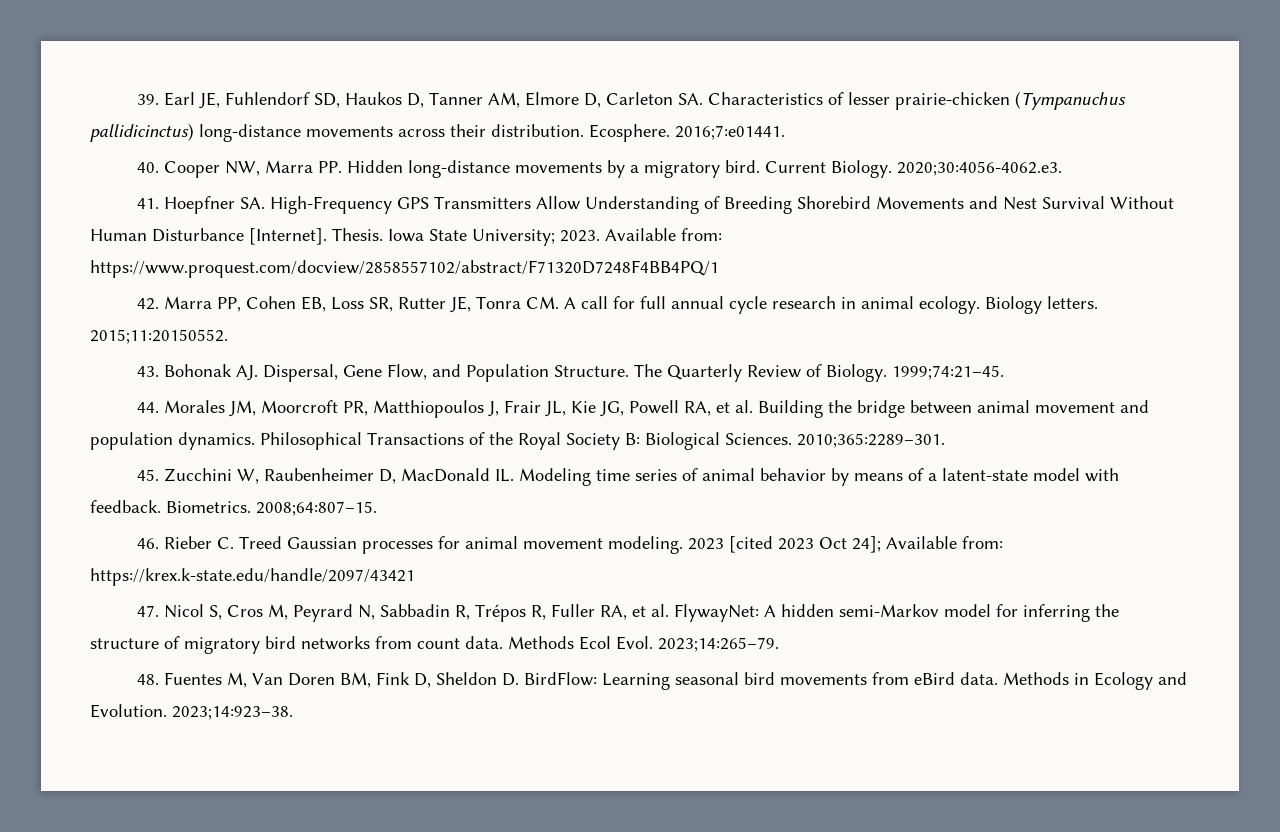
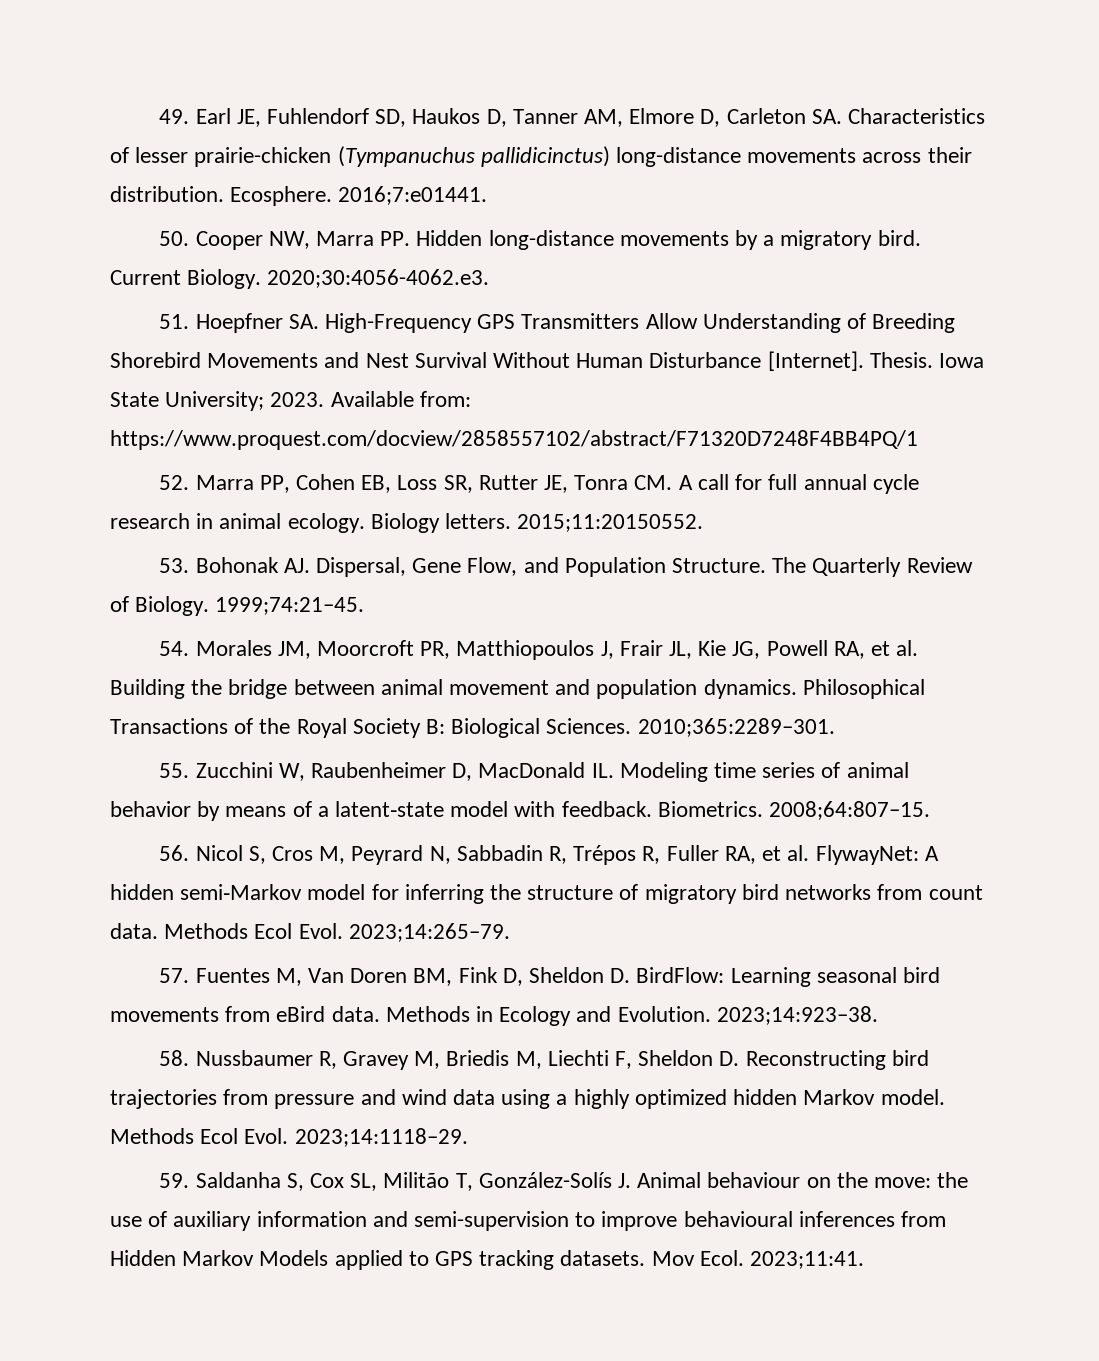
- 39. Earl JE, Fuhlendorf SD, Haukos D, Tanner AM, Elmore D, Carleton SA. Characteristics of lesser prairie-chicken (Tympanuchus pallidicinctus) long-distance movements across their distribution.
+ 49. Earl JE, Fuhlendorf SD, Haukos D, Tanner AM, Elmore D, Carleton SA. Characteristics of lesser prairie-chicken (Tympanuchus pallidicinctus) long-distance movements across their distribution.
- 40. Cooper NW, Marra PP. Hidden long-distance movements by a migratory bird.
+ 50. Cooper NW, Marra PP. Hidden long-distance movements by a migratory bird.
- 41. Hoepfner SA. High-Frequency GPS Transmitters Allow Understanding of Breeding Shorebird Movements and Nest Survival Without Human Disturbance [Internet].
+ 51. Hoepfner SA. High-Frequency GPS Transmitters Allow Understanding of Breeding Shorebird Movements and Nest Survival Without Human Disturbance [Internet].
- 42. Marra PP, Cohen EB, Loss SR, Rutter JE, Tonra CM. A call for full annual cycle research in animal ecology.
+ 52. Marra PP, Cohen EB, Loss SR, Rutter JE, Tonra CM. A call for full annual cycle research in animal ecology.
- 43. Bohonak AJ. Dispersal, Gene Flow, and Population Structure.
+ 53. Bohonak AJ. Dispersal, Gene Flow, and Population Structure.
- 44. Morales JM, Moorcroft PR, Matthiopoulos J, Frair JL, Kie JG, Powell RA, et al. Building the bridge between animal movement and population dynamics.
+ 54. Morales JM, Moorcroft PR, Matthiopoulos J, Frair JL, Kie JG, Powell RA, et al. Building the bridge between animal movement and population dynamics.
- 45. Zucchini W, Raubenheimer D, MacDonald IL. Modeling time series of animal behavior by means of a latent‐state model with feedback.
+ 55. Zucchini W, Raubenheimer D, MacDonald IL. Modeling time series of animal behavior by means of a latent‐state model with feedback.
- 46. Rieber C. Treed Gaussian processes for animal movement modeling. 2023 [cited 2023 Oct 24]; Available from: https://krex.k-state.edu/handle/2097/43421
- 47. Nicol S, Cros M, Peyrard N, Sabbadin R, Trépos R, Fuller RA, et al. FlywayNet: A hidden semi‐Markov model for inferring the structure of migratory bird networks from count data.
+ 56. Nicol S, Cros M, Peyrard N, Sabbadin R, Trépos R, Fuller RA, et al. FlywayNet: A hidden semi‐Markov model for inferring the structure of migratory bird networks from count data.
- 48. Fuentes M, Van Doren BM, Fink D, Sheldon D. BirdFlow: Learning seasonal bird movements from eBird data.
+ 57. Fuentes M, Van Doren BM, Fink D, Sheldon D. BirdFlow: Learning seasonal bird movements from eBird data.
+ 58. Nussbaumer R, Gravey M, Briedis M, Liechti F, Sheldon D. Reconstructing bird trajectories from pressure and wind data using a highly optimized hidden Markov model. Methods Ecol Evol. 2023;14:1118–29.
+ 59. Saldanha S, Cox SL, Militão T, González-Solís J. Animal behaviour on the move: the use of auxiliary information and semi-supervision to improve behavioural inferences from Hidden Markov Models applied to GPS tracking datasets. Mov Ecol. 2023;11:41.

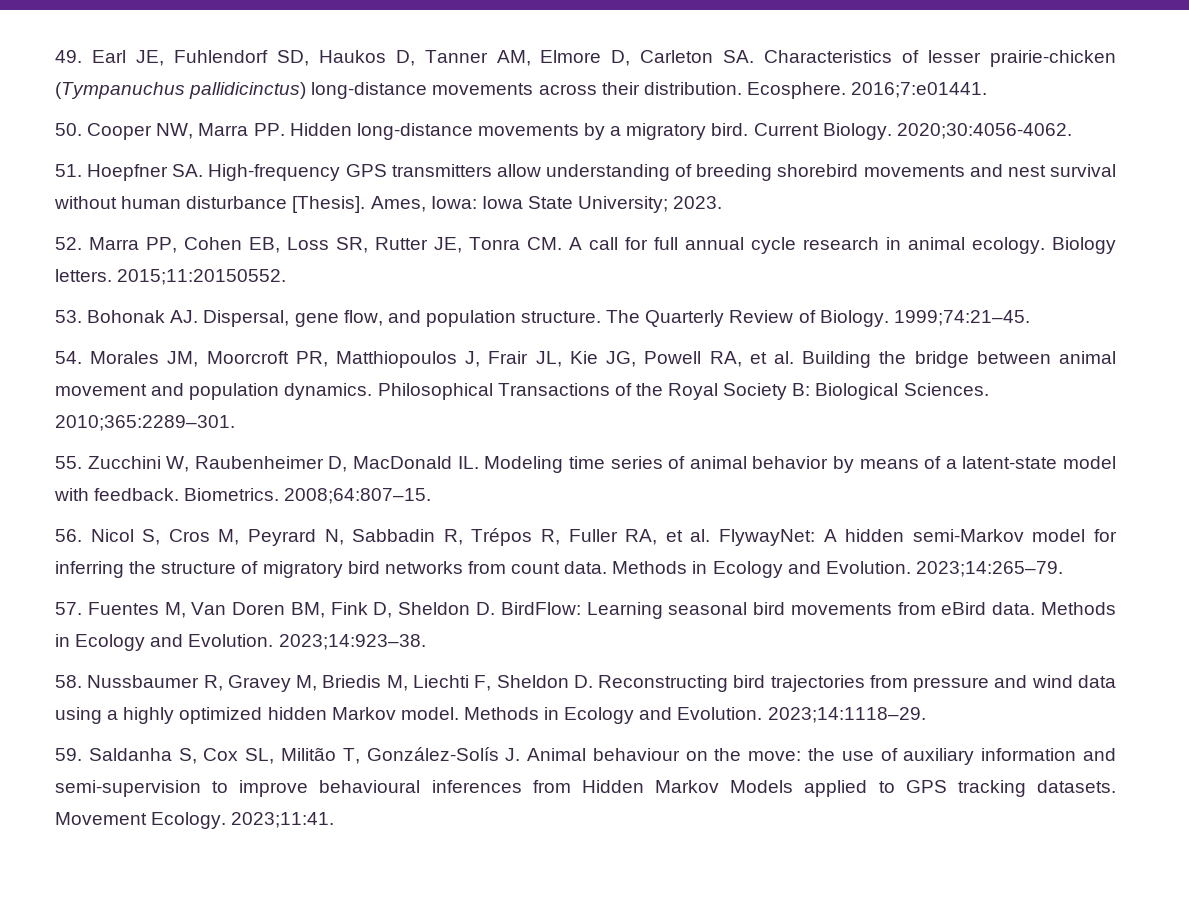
- 2020;30:4056-4062.e3.
+ 2020;30:4056-4062.
- 51. Hoepfner SA. High-Frequency GPS Transmitters Allow Understanding of Breeding Shorebird Movements and Nest Survival Without Human Disturbance [Internet]. Thesis. Iowa State University; 2023. Available from: https://www.proquest.com/docview/2858557102/abstract/F71320D7248F4BB4PQ/1
+ 51. Hoepfner SA. High-frequency GPS transmitters allow understanding of breeding shorebird movements and nest survival without human disturbance [Thesis]. Ames, Iowa: Iowa State University; 2023.
- 53. Bohonak AJ. Dispersal, Gene Flow, and Population Structure.
+ 53. Bohonak AJ. Dispersal, gene flow, and population structure.
- 56. Nicol S, Cros M, Peyrard N, Sabbadin R, Trépos R, Fuller RA, et al. FlywayNet: A hidden semi‐Markov model for inferring the structure of migratory bird networks from count data. Methods Ecol Evol.
+ 56. Nicol S, Cros M, Peyrard N, Sabbadin R, Trépos R, Fuller RA, et al. FlywayNet: A hidden semi‐Markov model for inferring the structure of migratory bird networks from count data. Methods in Ecology and Evolution.
- 58. Nussbaumer R, Gravey M, Briedis M, Liechti F, Sheldon D. Reconstructing bird trajectories from pressure and wind data using a highly optimized hidden Markov model. Methods Ecol Evol.
+ 58. Nussbaumer R, Gravey M, Briedis M, Liechti F, Sheldon D. Reconstructing bird trajectories from pressure and wind data using a highly optimized hidden Markov model. Methods in Ecology and Evolution.
- Mov Ecol.
+ Movement Ecology.

